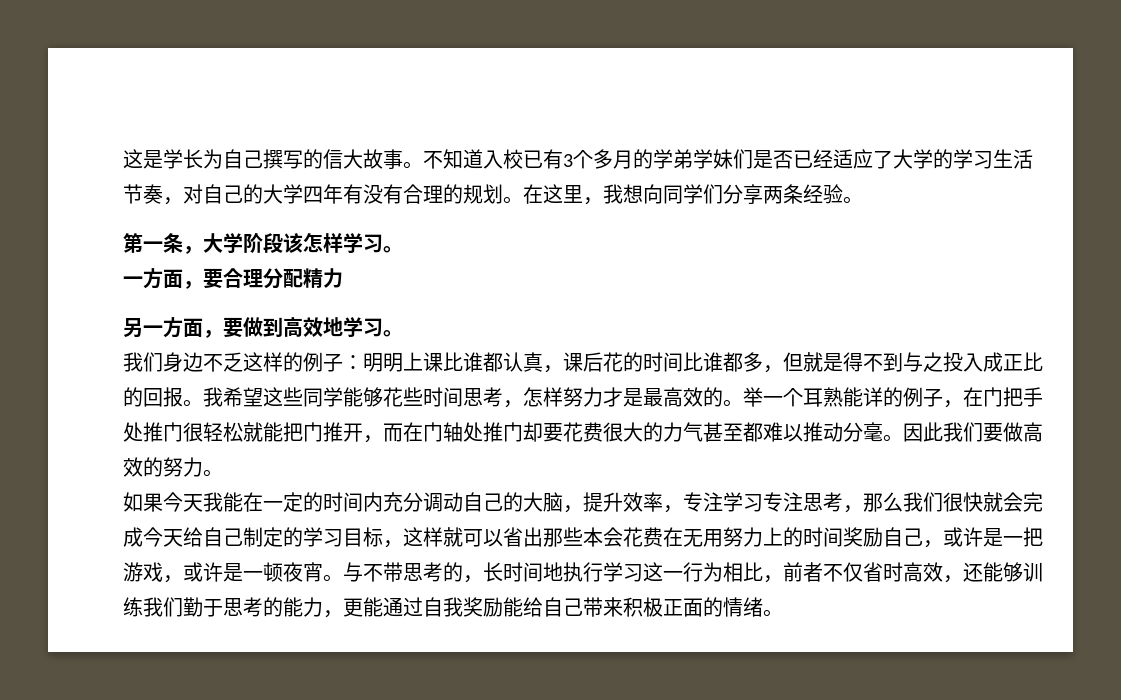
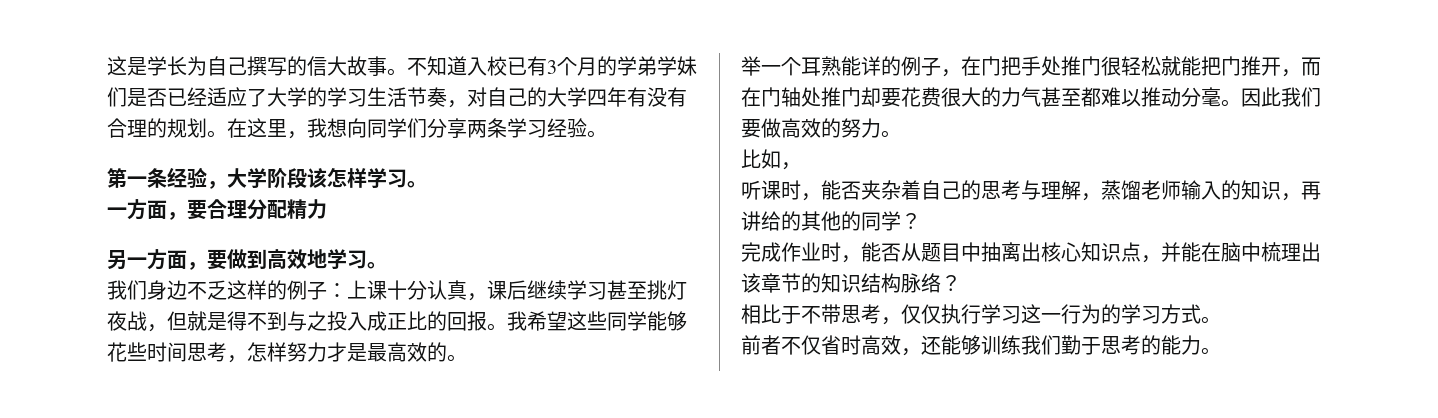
- 不知道入校已有3个多月的学弟学妹们是否已经适应了大学的学习生活节奏，对自己的大学四年有没有合理的规划。
+ 不知道入校已有3个月的学弟学妹们是否已经适应了大学的学习生活节奏，对自己的大学四年有没有合理的规划。
- 在这里，我想向同学们分享两条经验。
+ 在这里，我想向同学们分享两条学习经验。
- 第一条，大学阶段该怎样学习。
+ 第一条经验，大学阶段该怎样学习。
- 我们身边不乏这样的例子：明明上课比谁都认真，课后花的时间比谁都多，但就是得不到与之投入成正比的回报。
+ 我们身边不乏这样的例子：上课十分认真，课后继续学习甚至挑灯夜战，但就是得不到与之投入成正比的回报。
- 我希望这些同学能够花些时间思考，怎样努力才是最高效的。举一个耳熟能详的例子，在门把手处推门很轻松就能把门推开，而在门轴处推门却要花费很大的力气甚至都难以推动分毫。
+ 我希望这些同学能够花些时间思考，怎样努力才是最高效的。
+ 举一个耳熟能详的例子，在门把手处推门很轻松就能把门推开，而在门轴处推门却要花费很大的力气甚至都难以推动分毫。
- 如果今天我能在一定的时间内充分调动自己的大脑，提升效率，专注学习专注思考，那么我们很快就会完成今天给自己制定的学习目标，这样就可以省出那些本会花费在无用努力上的时间奖励自己，或许是一把游戏，或许是一顿夜宵。与不带思考的，长时间地执行学习这一行为相比，前者不仅省时高效，还能够训练我们勤于思考的能力，更能通过自我奖励能给自己带来积极正面的情绪。
+ 比如，
+ 听课时，能否夹杂着自己的思考与理解，蒸馏老师输入的知识，再讲给的其他的同学？
+ 完成作业时，能否从题目中抽离出核心知识点，并能在脑中梳理出该章节的知识结构脉络？
+ 相比于不带思考，仅仅执行学习这一行为的学习方式。
+ 前者不仅省时高效，还能够训练我们勤于思考的能力。

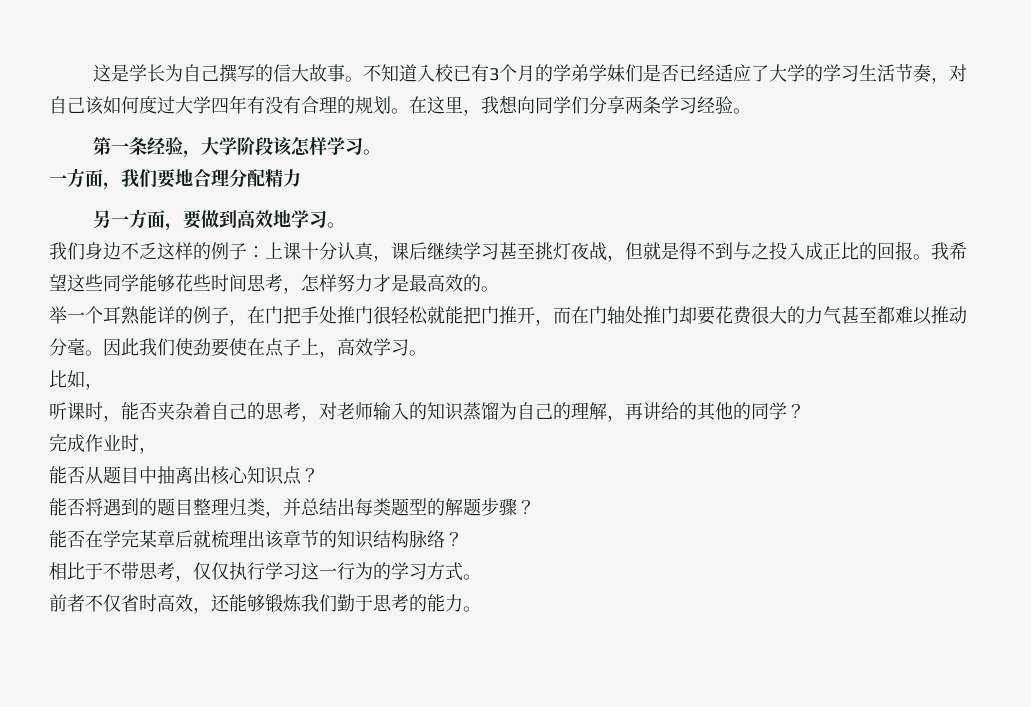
- 不知道入校已有3个月的学弟学妹们是否已经适应了大学的学习生活节奏，对自己的大学四年有没有合理的规划。
+ 不知道入校已有3个月的学弟学妹们是否已经适应了大学的学习生活节奏，对自己该如何度过大学四年有没有合理的规划。
- 一方面，要合理分配精力
+ 一方面，我们要地合理分配精力
- 因此我们要做高效的努力。
+ 因此我们使劲要使在点子上，高效学习。
- 听课时，能否夹杂着自己的思考与理解，蒸馏老师输入的知识，再讲给的其他的同学？
+ 听课时，能否夹杂着自己的思考，对老师输入的知识蒸馏为自己的理解，再讲给的其他的同学？
- 完成作业时，能否从题目中抽离出核心知识点，并能在脑中梳理出该章节的知识结构脉络？
+ 完成作业时，
+ 能否从题目中抽离出核心知识点？
+ 能否将遇到的题目整理归类，并总结出每类题型的解题步骤？
+ 能否在学完某章后就梳理出该章节的知识结构脉络？
- 前者不仅省时高效，还能够训练我们勤于思考的能力。
+ 前者不仅省时高效，还能够锻炼我们勤于思考的能力。

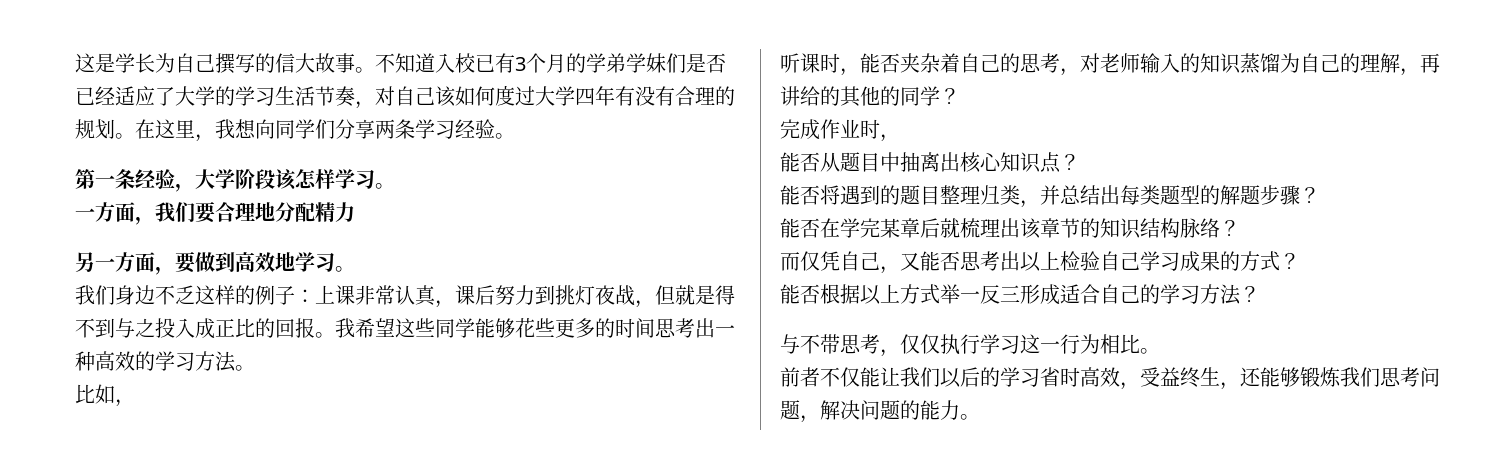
- 一方面，我们要地合理分配精力
+ 一方面，我们要合理地分配精力
- 我们身边不乏这样的例子：上课十分认真，课后继续学习甚至挑灯夜战，但就是得不到与之投入成正比的回报。
+ 我们身边不乏这样的例子：上课非常认真，课后努力到挑灯夜战，但就是得不到与之投入成正比的回报。
- 我希望这些同学能够花些时间思考，怎样努力才是最高效的。
- 举一个耳熟能详的例子，在门把手处推门很轻松就能把门推开，而在门轴处推门却要花费很大的力气甚至都难以推动分毫。因此我们使劲要使在点子上，高效学习。
+ 我希望这些同学能够花些更多的时间思考出一种高效的学习方法。
- 相比于不带思考，仅仅执行学习这一行为的学习方式。
+ 而仅凭自己，又能否思考出以上检验自己学习成果的方式？
+ 能否根据以上方式举一反三形成适合自己的学习方法？
+ 与不带思考，仅仅执行学习这一行为相比。
- 前者不仅省时高效，还能够锻炼我们勤于思考的能力。
+ 前者不仅能让我们以后的学习省时高效，受益终生，还能够锻炼我们思考问题，解决问题的能力。

